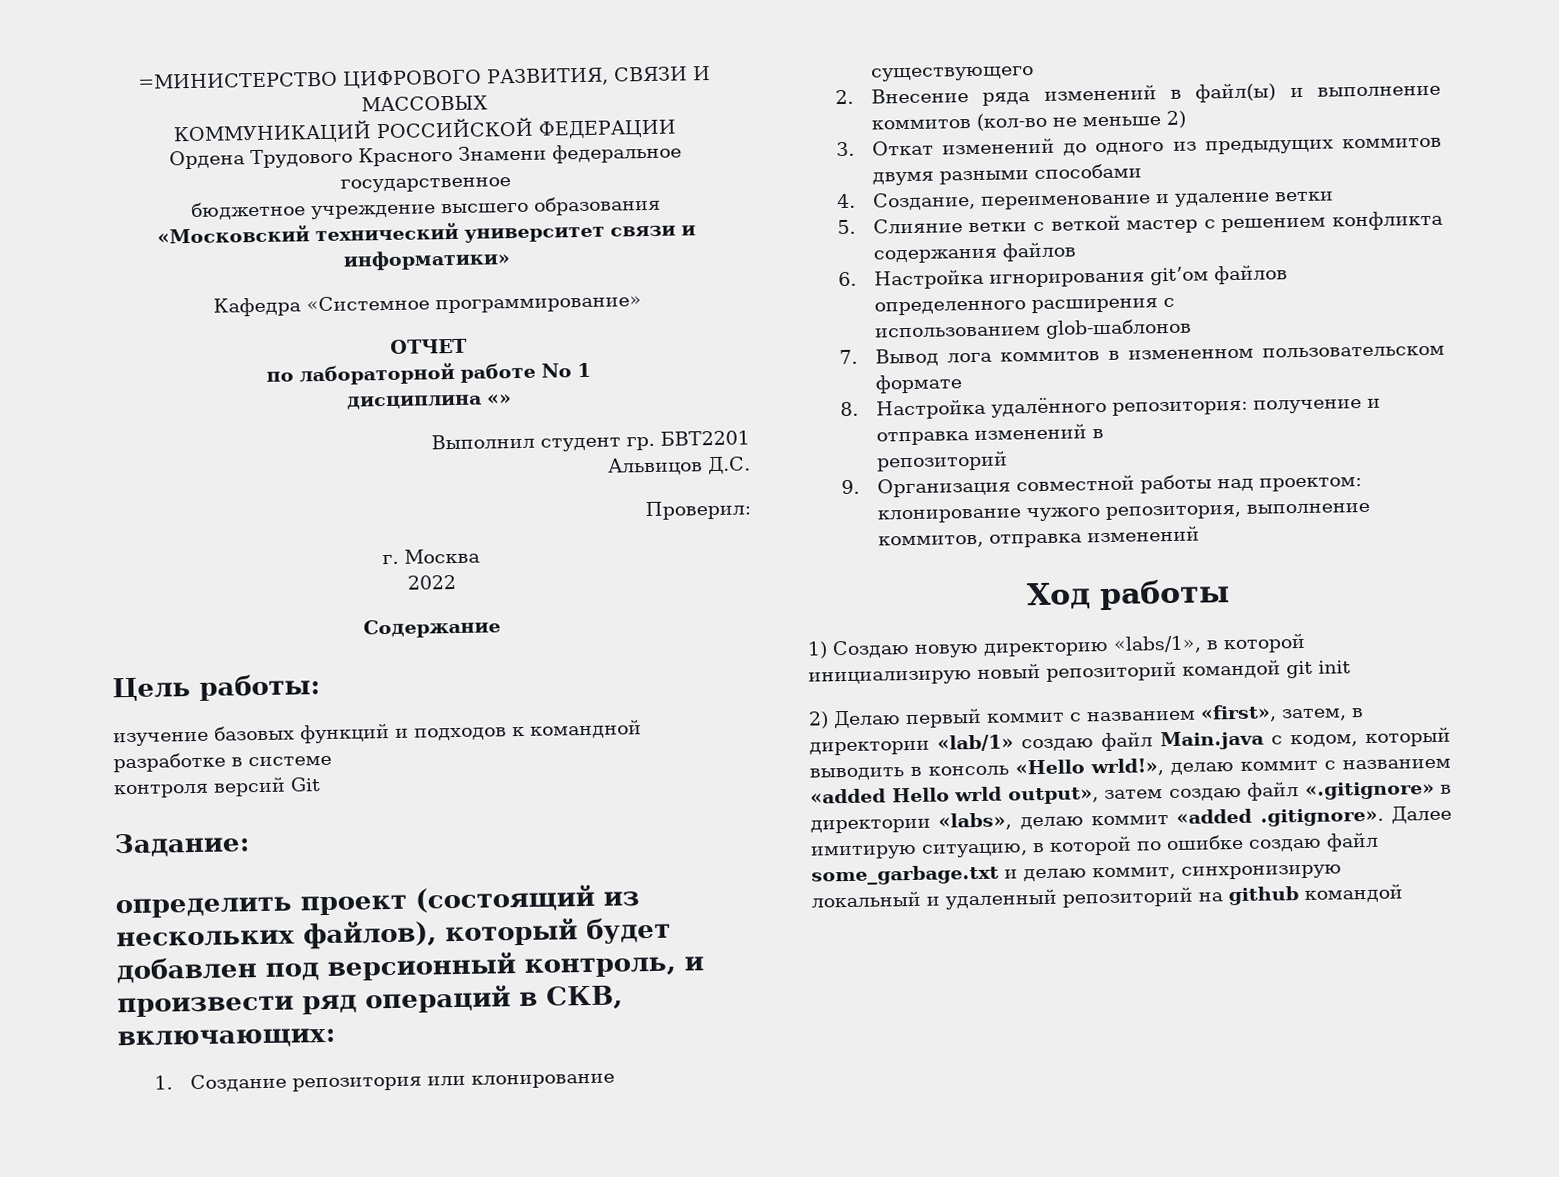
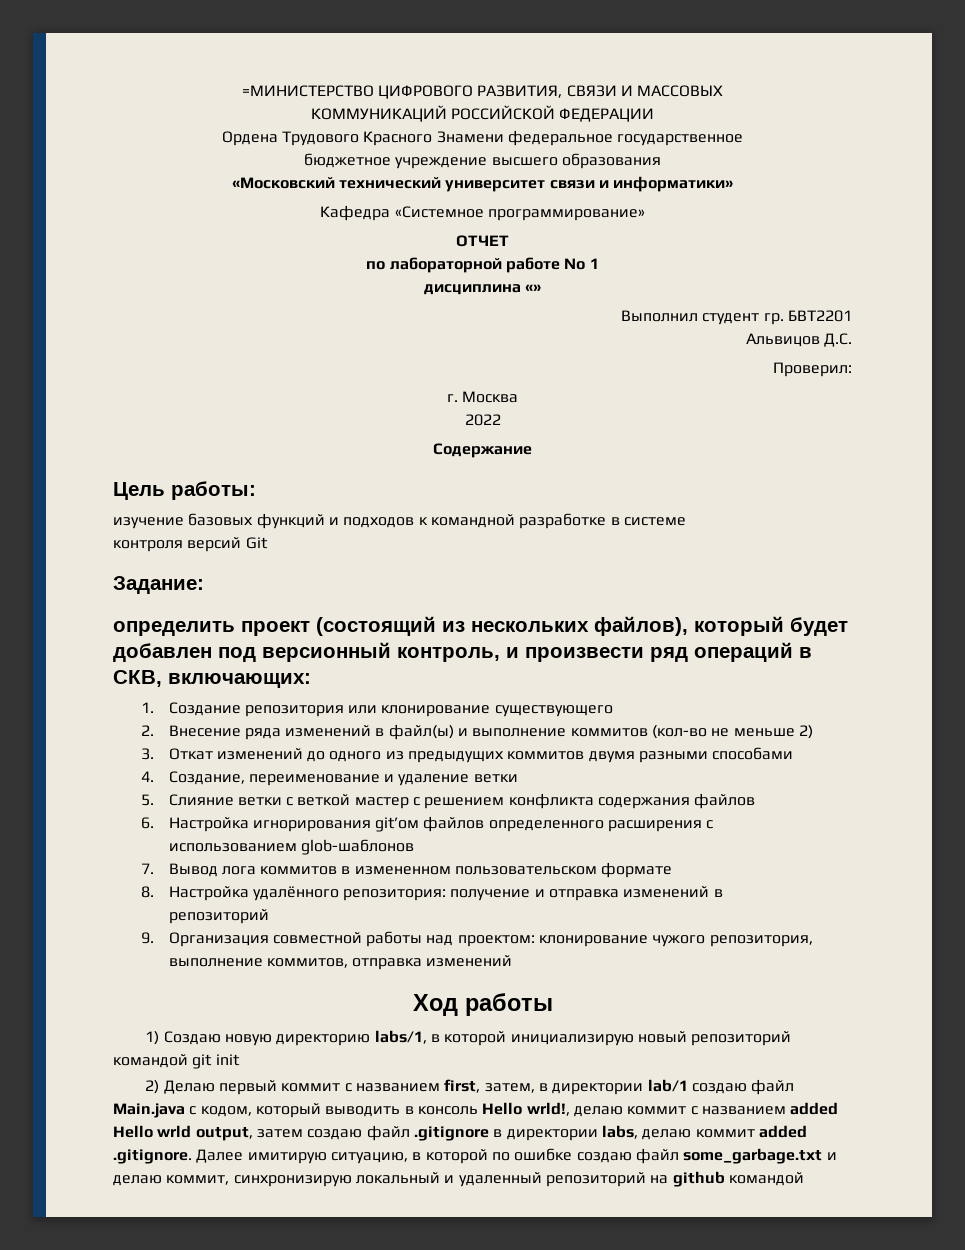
- 1) Создаю новую директорию «labs/1», в которой инициализирую новый репозиторий командой git init
+ 1) Создаю новую директорию labs/1, в которой инициализирую новый репозиторий командой git init
- 2) Делаю первый коммит с названием «first», затем, в директории «lab/1» создаю файл Main.java с кодом, который выводить в консоль «Hello wrld!», делаю коммит с названием «added Hello wrld output», затем создаю файл «.gitignore» в директории «labs», делаю коммит «added .gitignore». Далее имитирую ситуацию, в которой по ошибке создаю файл some_garbage.txt и делаю коммит, синхронизирую локальный и удаленный репозиторий на github командой
+ 2) Делаю первый коммит с названием first, затем, в директории lab/1 создаю файл Main.java с кодом, который выводить в консоль Hello wrld!, делаю коммит с названием added Hello wrld output, затем создаю файл .gitignore в директории labs, делаю коммит added .gitignore. Далее имитирую ситуацию, в которой по ошибке создаю файл some_garbage.txt и делаю коммит, синхронизирую локальный и удаленный репозиторий на github командой

